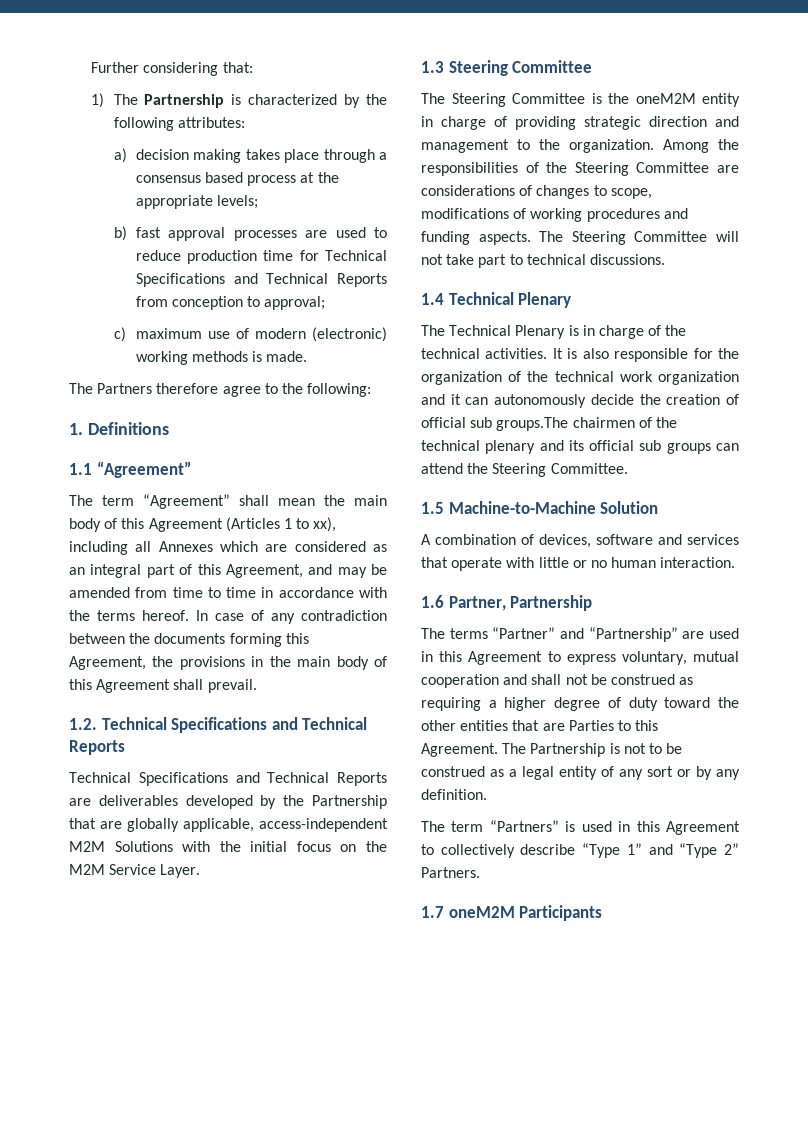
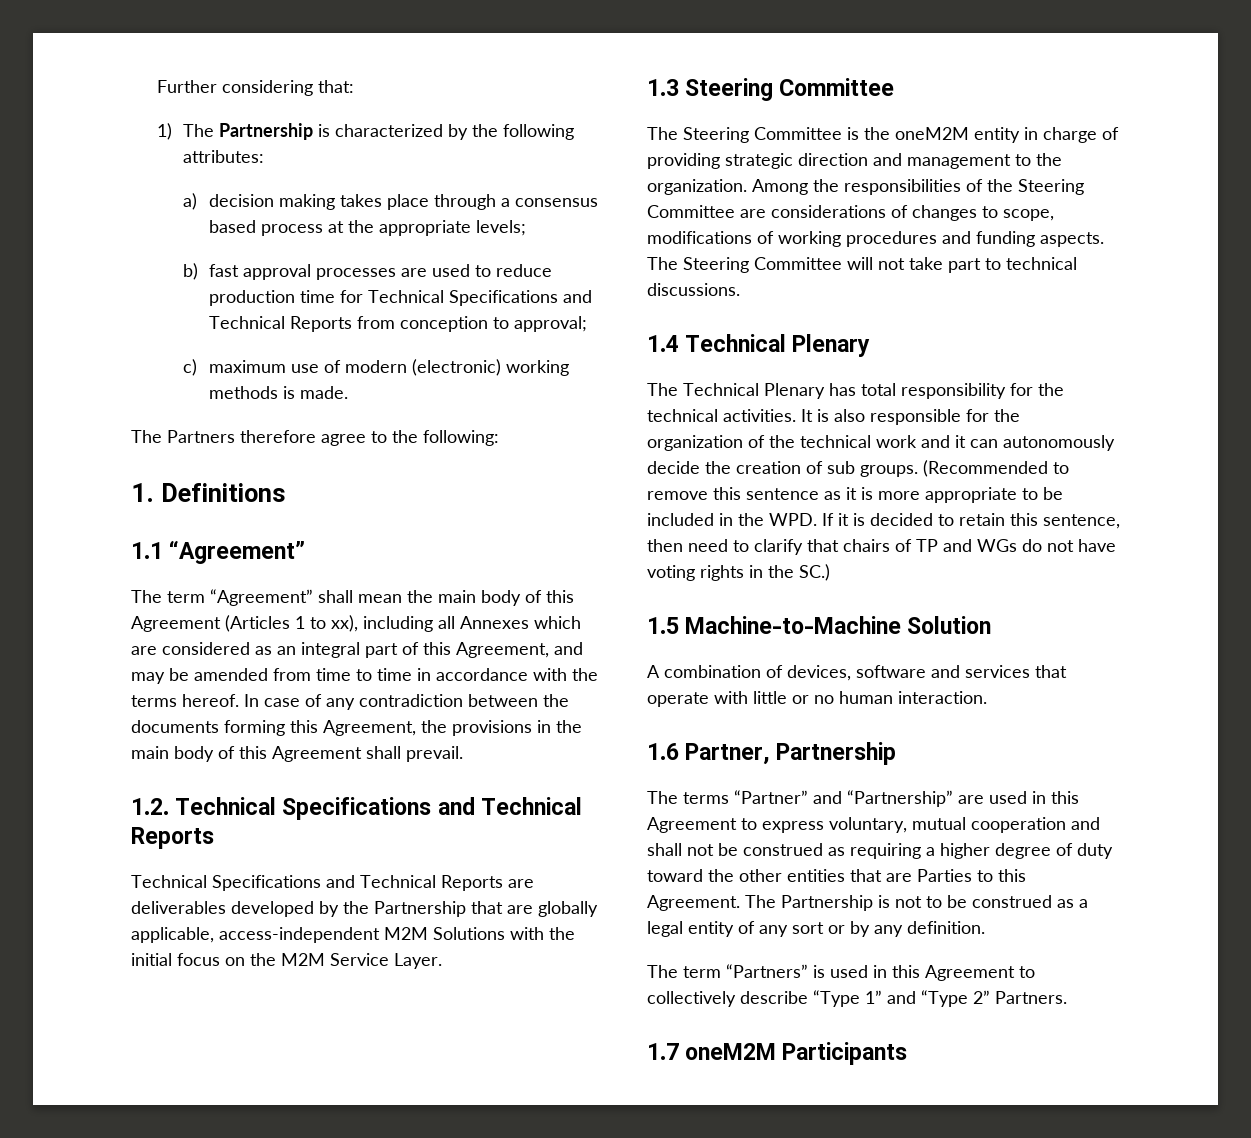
- The Technical Plenary is in charge of the technical activities.
+ The Technical Plenary has total responsibility for the technical activities.
- It is also responsible for the organization of the technical work organization and it can autonomously decide the creation of official sub groups.The chairmen of the technical plenary and its official sub groups can attend the Steering Committee.
+ It is also responsible for the organization of the technical work and it can autonomously decide the creation of sub groups. (Recommended to remove this sentence as it is more appropriate to be included in the WPD. If it is decided to retain this sentence, then need to clarify that chairs of TP and WGs do not have voting rights in the SC.)

